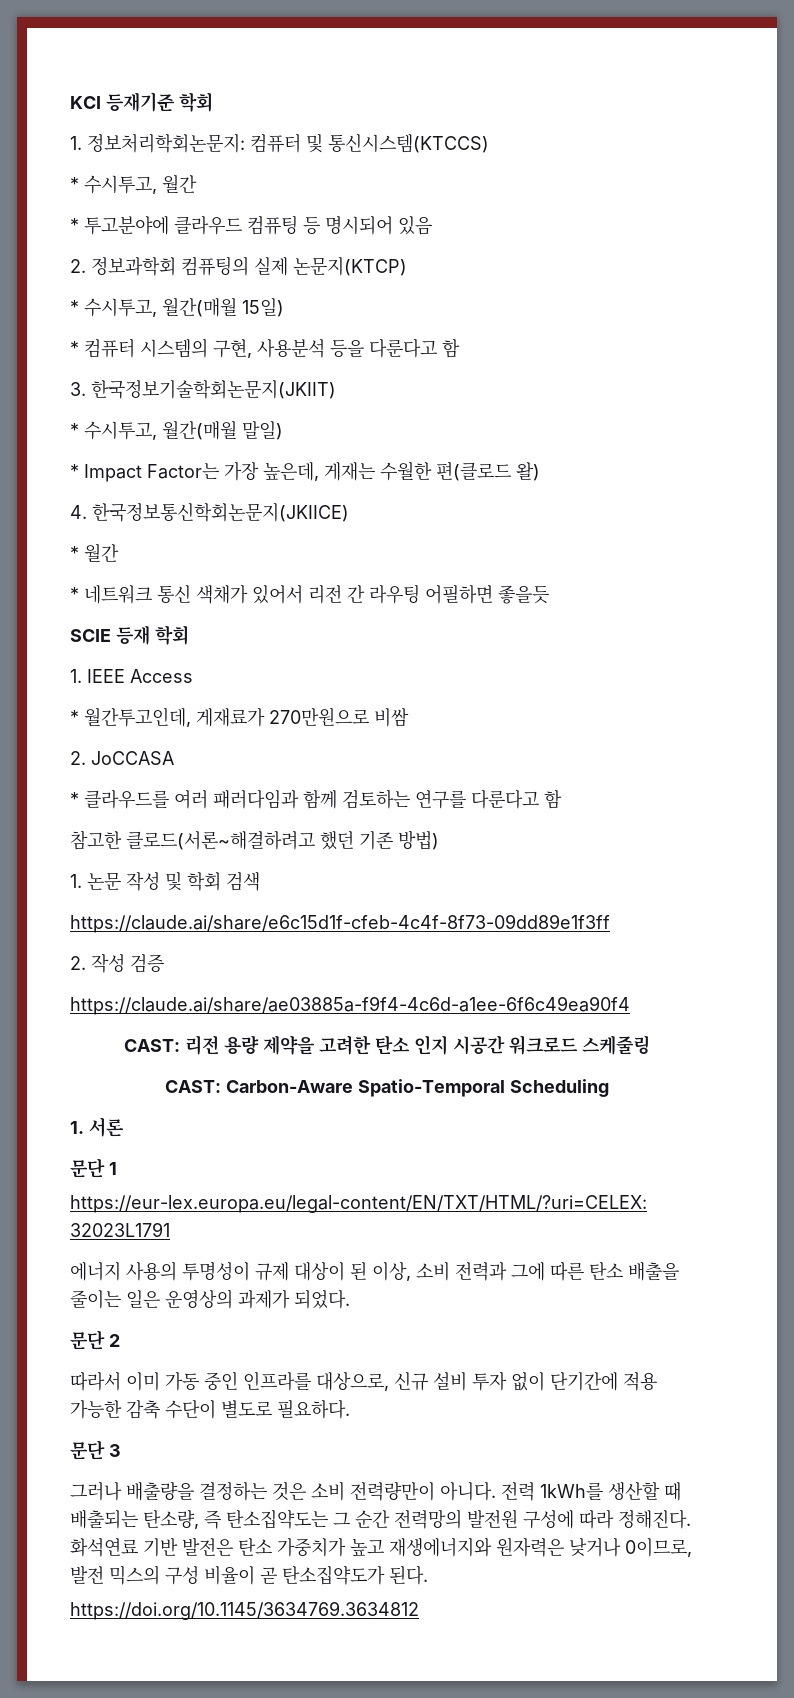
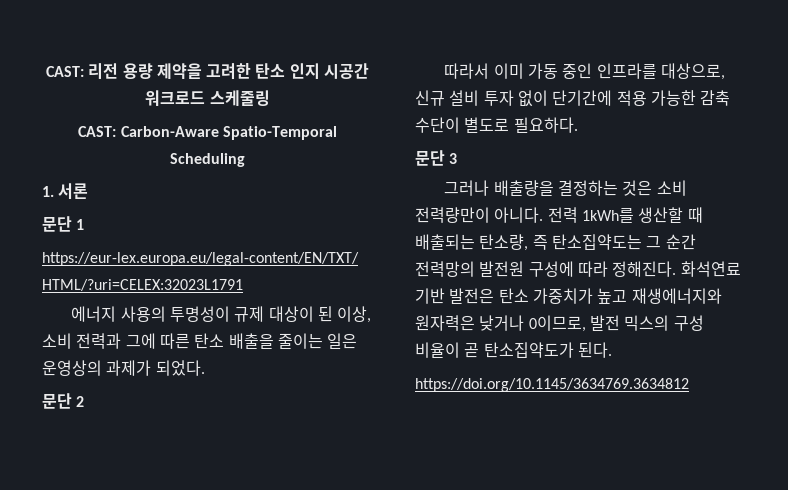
- KCI 등재기준 학회
- 1. 정보처리학회논문지: 컴퓨터 및 통신시스템(KTCCS)
- * 수시투고, 월간
- * 투고분야에 클라우드 컴퓨팅 등 명시되어 있음
- 2. 정보과학회 컴퓨팅의 실제 논문지(KTCP)
- * 수시투고, 월간(매월 15일)
- * 컴퓨터 시스템의 구현, 사용분석 등을 다룬다고 함
- 3. 한국정보기술학회논문지(JKIIT)
- * 수시투고, 월간(매월 말일)
- * Impact Factor는 가장 높은데, 게재는 수월한 편(클로드 왈)
- 4. 한국정보통신학회논문지(JKIICE)
- * 월간
- * 네트워크 통신 색채가 있어서 리전 간 라우팅 어필하면 좋을듯
- SCIE 등재 학회
- 1. IEEE Access
- * 월간투고인데, 게재료가 270만원으로 비쌈
- 2. JoCCASA
- * 클라우드를 여러 패러다임과 함께 검토하는 연구를 다룬다고 함
- 참고한 클로드(서론~해결하려고 했던 기존 방법)
- 1. 논문 작성 및 학회 검색
- https://claude.ai/share/e6c15d1f-cfeb-4c4f-8f73-09dd89e1f3ff
- 2. 작성 검증
- https://claude.ai/share/ae03885a-f9f4-4c6d-a1ee-6f6c49ea90f4

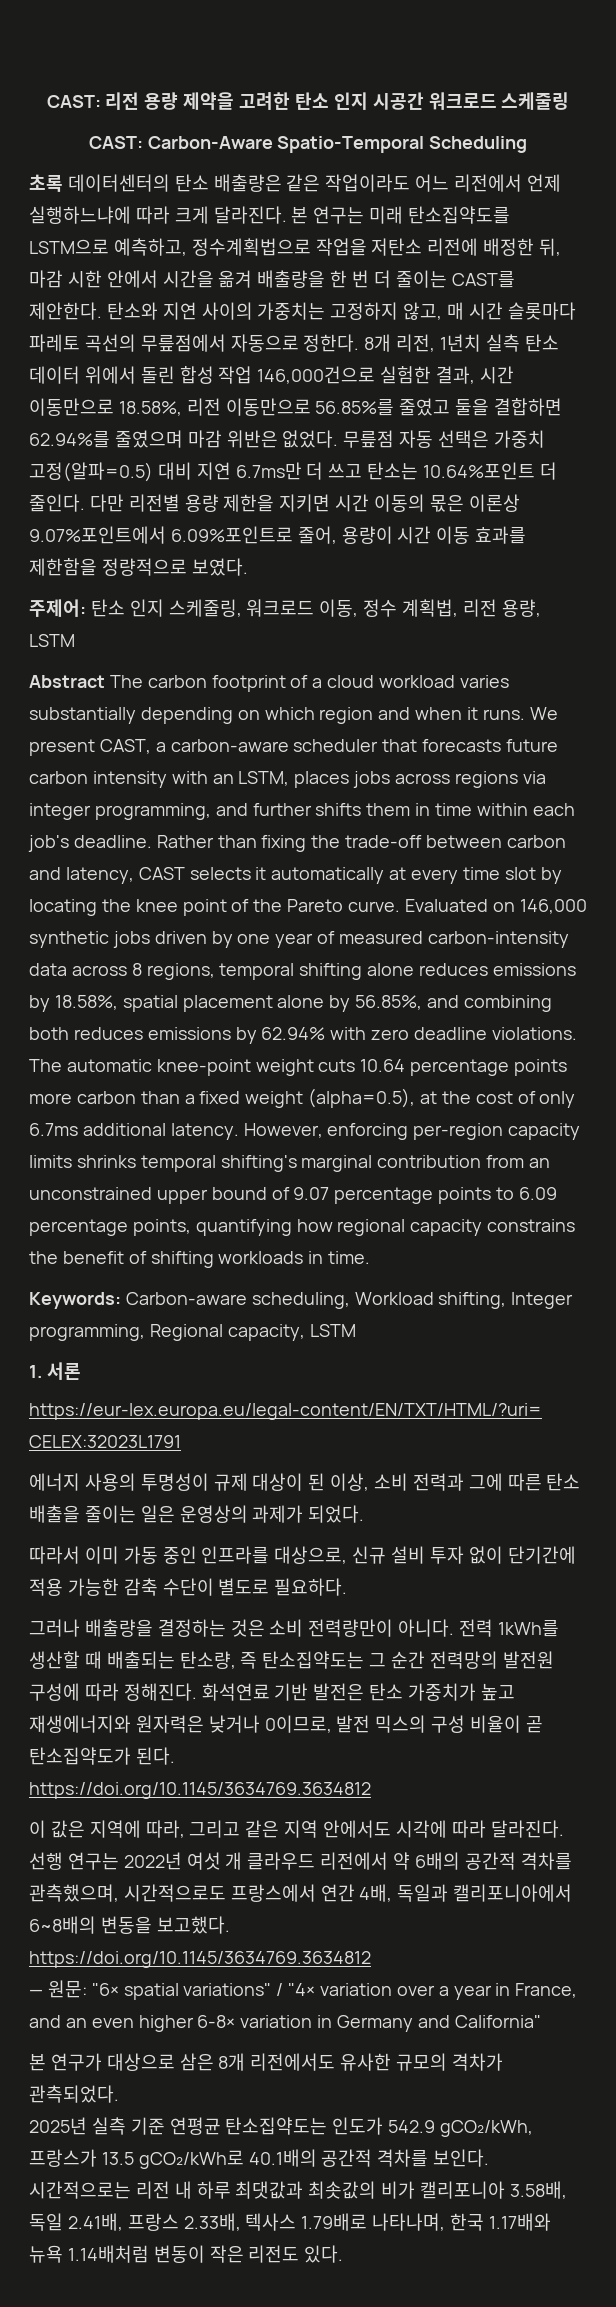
+ 초록 데이터센터의 탄소 배출량은 같은 작업이라도 어느 리전에서 언제 실행하느냐에 따라 크게 달라진다. 본 연구는 미래 탄소집약도를 LSTM으로 예측하고, 정수계획법으로 작업을 저탄소 리전에 배정한 뒤, 마감 시한 안에서 시간을 옮겨 배출량을 한 번 더 줄이는 CAST를 제안한다. 탄소와 지연 사이의 가중치는 고정하지 않고, 매 시간 슬롯마다 파레토 곡선의 무릎점에서 자동으로 정한다. 8개 리전, 1년치 실측 탄소 데이터 위에서 돌린 합성 작업 146,000건으로 실험한 결과, 시간 이동만으로 18.58%, 리전 이동만으로 56.85%를 줄였고 둘을 결합하면 62.94%를 줄였으며 마감 위반은 없었다. 무릎점 자동 선택은 가중치 고정(알파=0.5) 대비 지연 6.7ms만 더 쓰고 탄소는 10.64%포인트 더 줄인다. 다만 리전별 용량 제한을 지키면 시간 이동의 몫은 이론상 9.07%포인트에서 6.09%포인트로 줄어, 용량이 시간 이동 효과를 제한함을 정량적으로 보였다.
+ 주제어: 탄소 인지 스케줄링, 워크로드 이동, 정수 계획법, 리전 용량, LSTM
+ Abstract The carbon footprint of a cloud workload varies substantially depending on which region and when it runs. We present CAST, a carbon-aware scheduler that forecasts future carbon intensity with an LSTM, places jobs across regions via integer programming, and further shifts them in time within each job's deadline. Rather than fixing the trade-off between carbon and latency, CAST selects it automatically at every time slot by locating the knee point of the Pareto curve. Evaluated on 146,000 synthetic jobs driven by one year of measured carbon-intensity data across 8 regions, temporal shifting alone reduces emissions by 18.58%, spatial placement alone by 56.85%, and combining both reduces emissions by 62.94% with zero deadline violations. The automatic knee-point weight cuts 10.64 percentage points more carbon than a fixed weight (alpha=0.5), at the cost of only 6.7ms additional latency. However, enforcing per-region capacity limits shrinks temporal shifting's marginal contribution from an unconstrained upper bound of 9.07 percentage points to 6.09 percentage points, quantifying how regional capacity constrains the benefit of shifting workloads in time.
+ Keywords: Carbon-aware scheduling, Workload shifting, Integer programming, Regional capacity, LSTM
- 문단 1
- 문단 2
- 문단 3
+ 이 값은 지역에 따라, 그리고 같은 지역 안에서도 시각에 따라 달라진다. 선행 연구는 2022년 여섯 개 클라우드 리전에서 약 6배의 공간적 격차를 관측했으며, 시간적으로도 프랑스에서 연간 4배, 독일과 캘리포니아에서 6~8배의 변동을 보고했다.
+ https://doi.org/10.1145/3634769.3634812
+ — 원문: "6× spatial variations" / "4× variation over a year in France, and an even higher 6-8× variation in Germany and California"
+ 본 연구가 대상으로 삼은 8개 리전에서도 유사한 규모의 격차가 관측되었다.
+ 2025년 실측 기준 연평균 탄소집약도는 인도가 542.9 gCO₂/kWh, 프랑스가 13.5 gCO₂/kWh로 40.1배의 공간적 격차를 보인다. 시간적으로는 리전 내 하루 최댓값과 최솟값의 비가 캘리포니아 3.58배, 독일 2.41배, 프랑스 2.33배, 텍사스 1.79배로 나타나며, 한국 1.17배와 뉴욕 1.14배처럼 변동이 작은 리전도 있다.

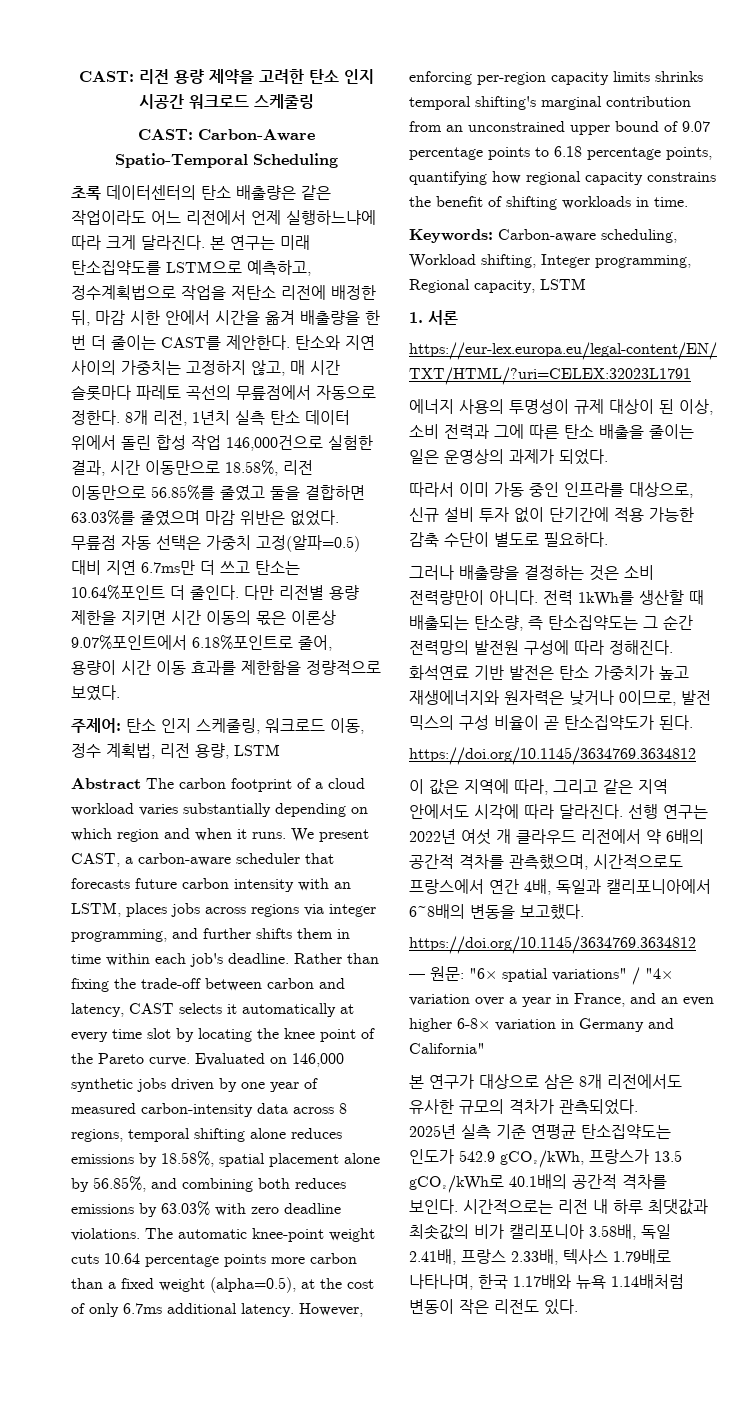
- 8개 리전, 1년치 실측 탄소 데이터 위에서 돌린 합성 작업 146,000건으로 실험한 결과, 시간 이동만으로 18.58%, 리전 이동만으로 56.85%를 줄였고 둘을 결합하면 62.94%를 줄였으며 마감 위반은 없었다.
+ 8개 리전, 1년치 실측 탄소 데이터 위에서 돌린 합성 작업 146,000건으로 실험한 결과, 시간 이동만으로 18.58%, 리전 이동만으로 56.85%를 줄였고 둘을 결합하면 63.03%를 줄였으며 마감 위반은 없었다.
- 다만 리전별 용량 제한을 지키면 시간 이동의 몫은 이론상 9.07%포인트에서 6.09%포인트로 줄어, 용량이 시간 이동 효과를 제한함을 정량적으로 보였다.
+ 다만 리전별 용량 제한을 지키면 시간 이동의 몫은 이론상 9.07%포인트에서 6.18%포인트로 줄어, 용량이 시간 이동 효과를 제한함을 정량적으로 보였다.
- Evaluated on 146,000 synthetic jobs driven by one year of measured carbon-intensity data across 8 regions, temporal shifting alone reduces emissions by 18.58%, spatial placement alone by 56.85%, and combining both reduces emissions by 62.94% with zero deadline violations.
+ Evaluated on 146,000 synthetic jobs driven by one year of measured carbon-intensity data across 8 regions, temporal shifting alone reduces emissions by 18.58%, spatial placement alone by 56.85%, and combining both reduces emissions by 63.03% with zero deadline violations.
- However, enforcing per-region capacity limits shrinks temporal shifting's marginal contribution from an unconstrained upper bound of 9.07 percentage points to 6.09 percentage points, quantifying how regional capacity constrains the benefit of shifting workloads in time.
+ However, enforcing per-region capacity limits shrinks temporal shifting's marginal contribution from an unconstrained upper bound of 9.07 percentage points to 6.18 percentage points, quantifying how regional capacity constrains the benefit of shifting workloads in time.

